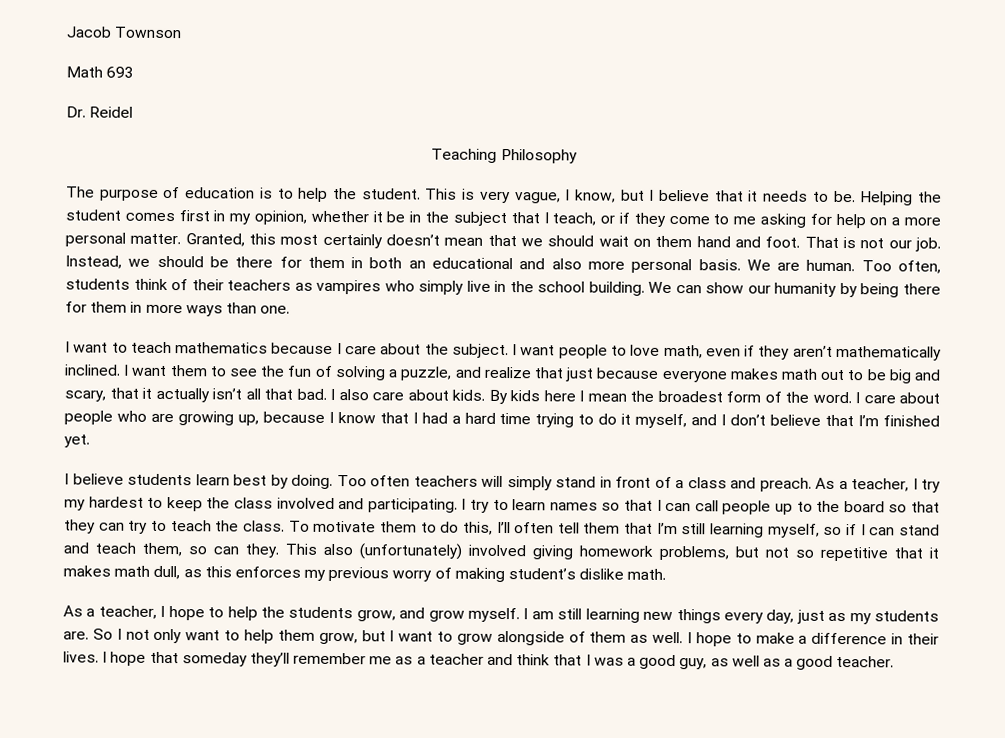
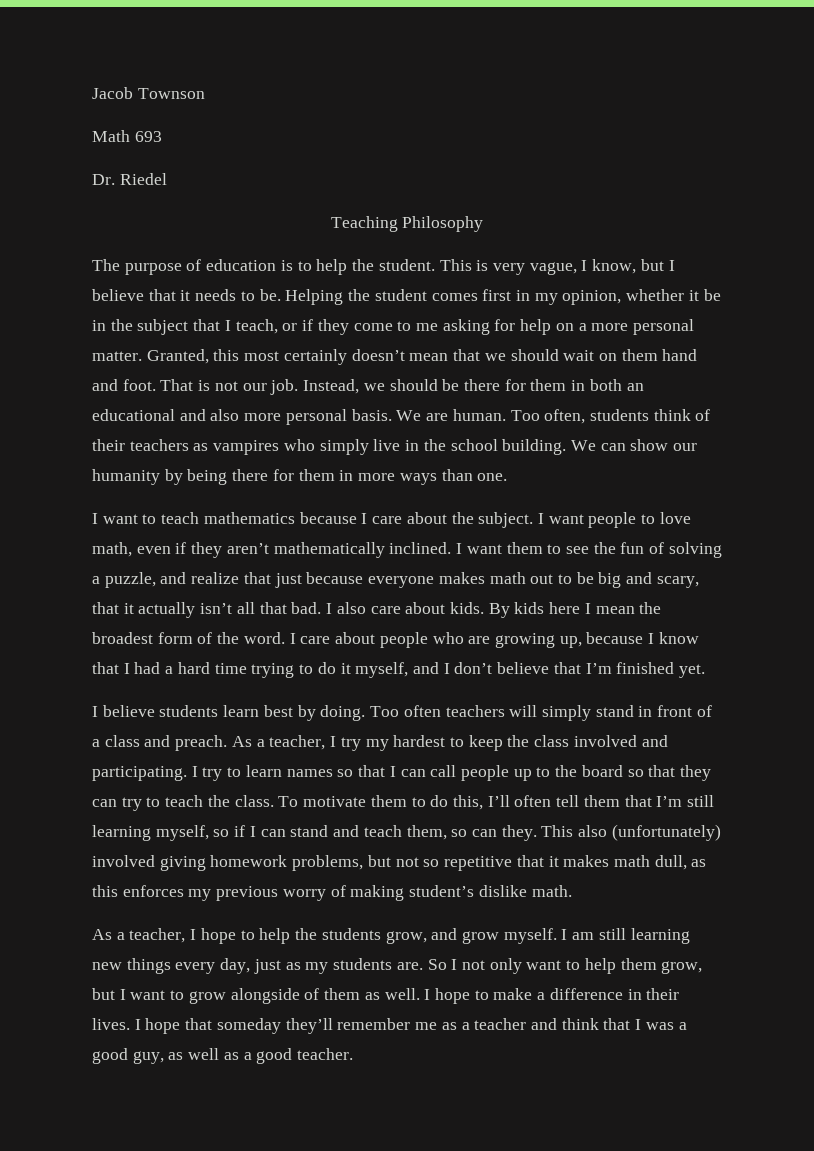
- Dr. Reidel
+ Dr. Riedel

